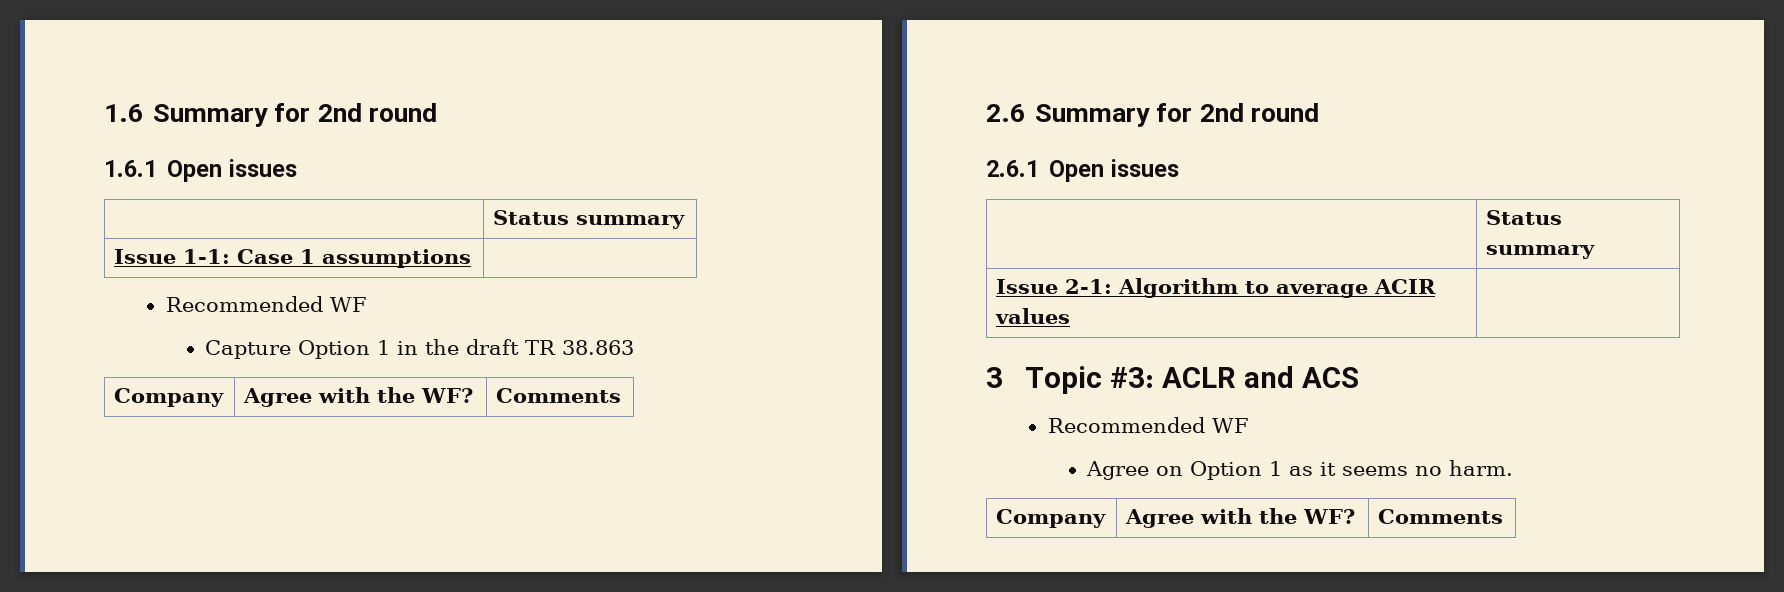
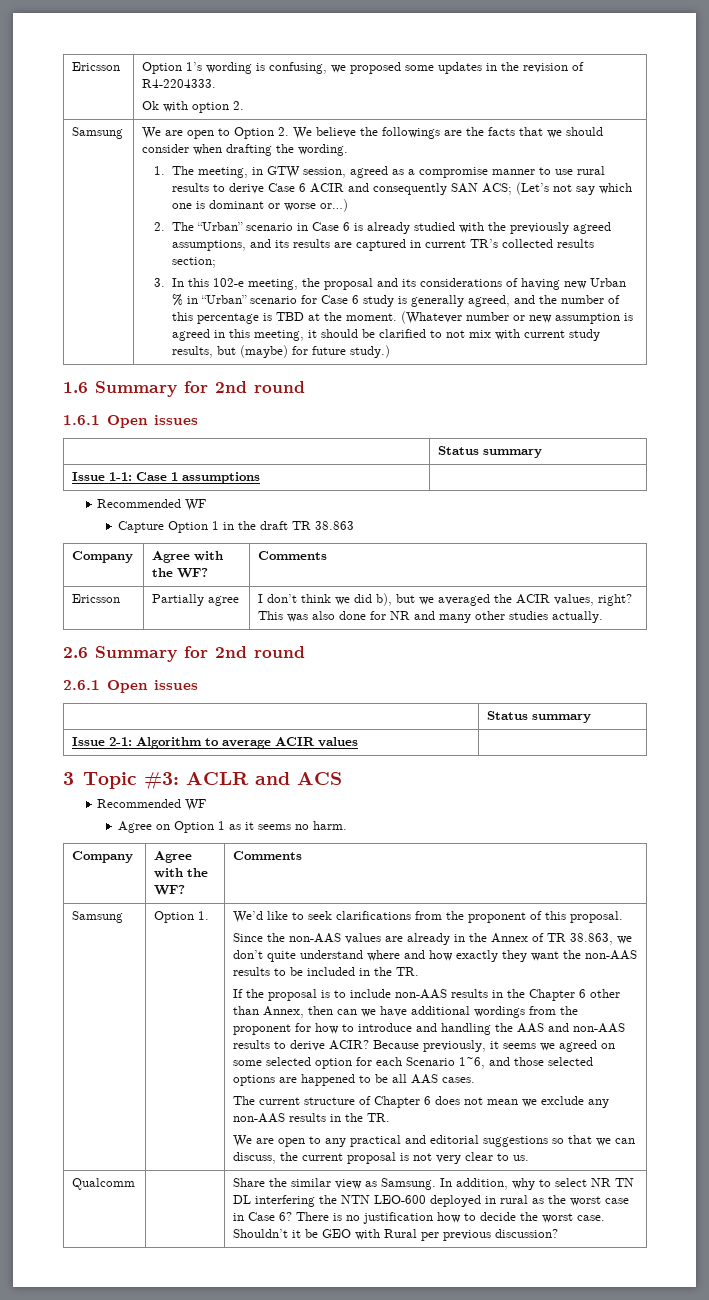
+ Ericsson | Option 1’s wording is confusing, we proposed some updates in the revision of R4-2204333.
+ Ok with option 2.
+ Samsung | We are open to Option 2. We believe the followings are the facts that we should consider when drafting the wording.
+ 1. The meeting, in GTW session, agreed as a compromise manner to use rural results to derive Case 6 ACIR and consequently SAN ACS; (Let’s not say which one is dominant or worse or…)
+ 2. The “Urban” scenario in Case 6 is already studied with the previously agreed assumptions, and its results are captured in current TR’s collected results section;
+ 3. In this 102-e meeting, the proposal and its considerations of having new Urban % in “Urban” scenario for Case 6 study is generally agreed, and the number of this percentage is TBD at the moment. (Whatever number or new assumption is agreed in this meeting, it should be clarified to not mix with current study results, but (maybe) for future study.)
+ Ericsson | Partially agree | I don’t think we did b), but we averaged the ACIR values, right? This was also done for NR and many other studies actually.
+ Samsung | Option 1. | We’d like to seek clarifications from the proponent of this proposal.
+ Since the non-AAS values are already in the Annex of TR 38.863, we don’t quite understand where and how exactly they want the non-AAS results to be included in the TR.
+ If the proposal is to include non-AAS results in the Chapter 6 other than Annex, then can we have additional wordings from the proponent for how to introduce and handling the AAS and non-AAS results to derive ACIR? Because previously, it seems we agreed on some selected option for each Scenario 1~6, and those selected options are happened to be all AAS cases.
+ The current structure of Chapter 6 does not mean we exclude any non-AAS results in the TR.
+ We are open to any practical and editorial suggestions so that we can discuss, the current proposal is not very clear to us.
+ Qualcomm | | Share the similar view as Samsung. In addition, why to select NR TN DL interfering the NTN LEO-600 deployed in rural as the worst case in Case 6? There is no justification how to decide the worst case. Shouldn’t it be GEO with Rural per previous discussion?

